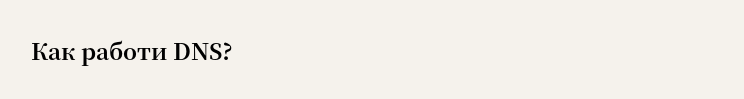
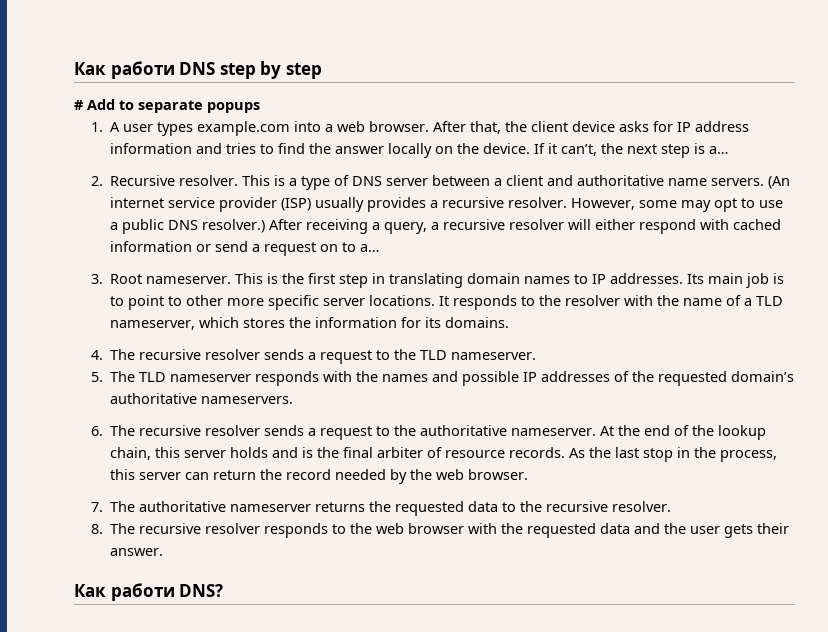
+ Как работи DNS step by step
+ # Add to separate popups
+ 1. A user types example.com into a web browser. After that, the client device asks for IP address information and tries to find the answer locally on the device. If it can’t, the next step is a…
+ 2. Recursive resolver. This is a type of DNS server between a client and authoritative name servers. (An internet service provider (ISP) usually provides a recursive resolver. However, some may opt to use a public DNS resolver.) After receiving a query, a recursive resolver will either respond with cached information or send a request on to a…
+ 3. Root nameserver. This is the first step in translating domain names to IP addresses. Its main job is to point to other more specific server locations. It responds to the resolver with the name of a TLD nameserver, which stores the information for its domains.
+ 4. The recursive resolver sends a request to the TLD nameserver.
+ 5. The TLD nameserver responds with the names and possible IP addresses of the requested domain’s authoritative nameservers.
+ 6. The recursive resolver sends a request to the authoritative nameserver. At the end of the lookup chain, this server holds and is the final arbiter of resource records. As the last stop in the process, this server can return the record needed by the web browser.
+ 7. The authoritative nameserver returns the requested data to the recursive resolver.
+ 8. The recursive resolver responds to the web browser with the requested data and the user gets their answer.

